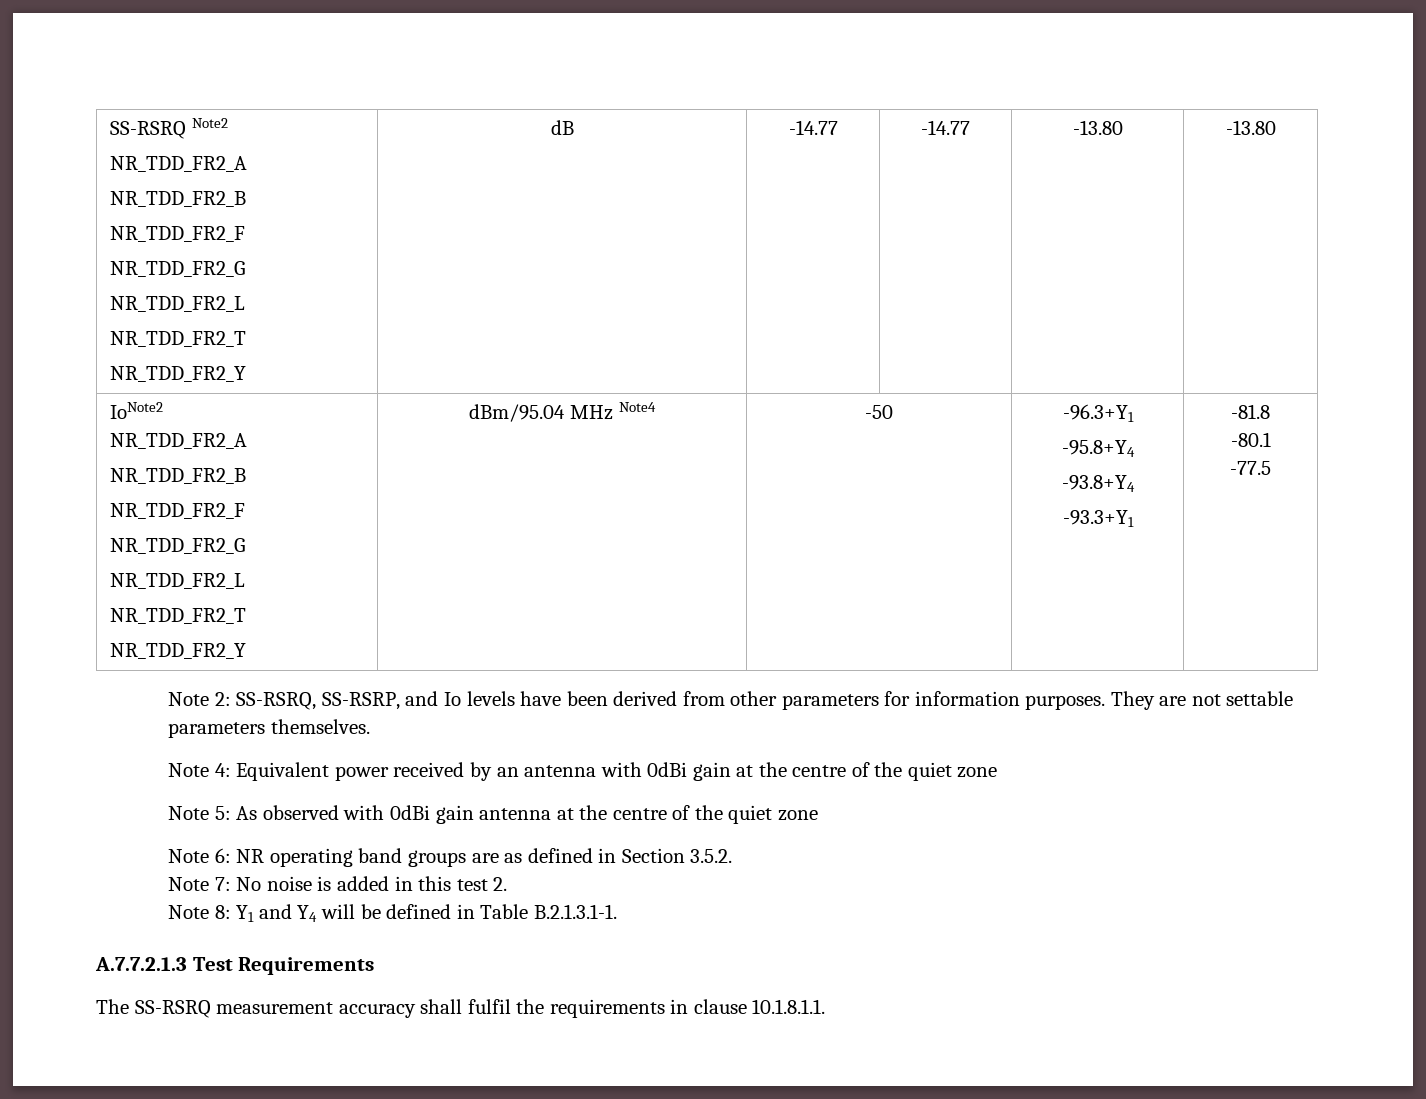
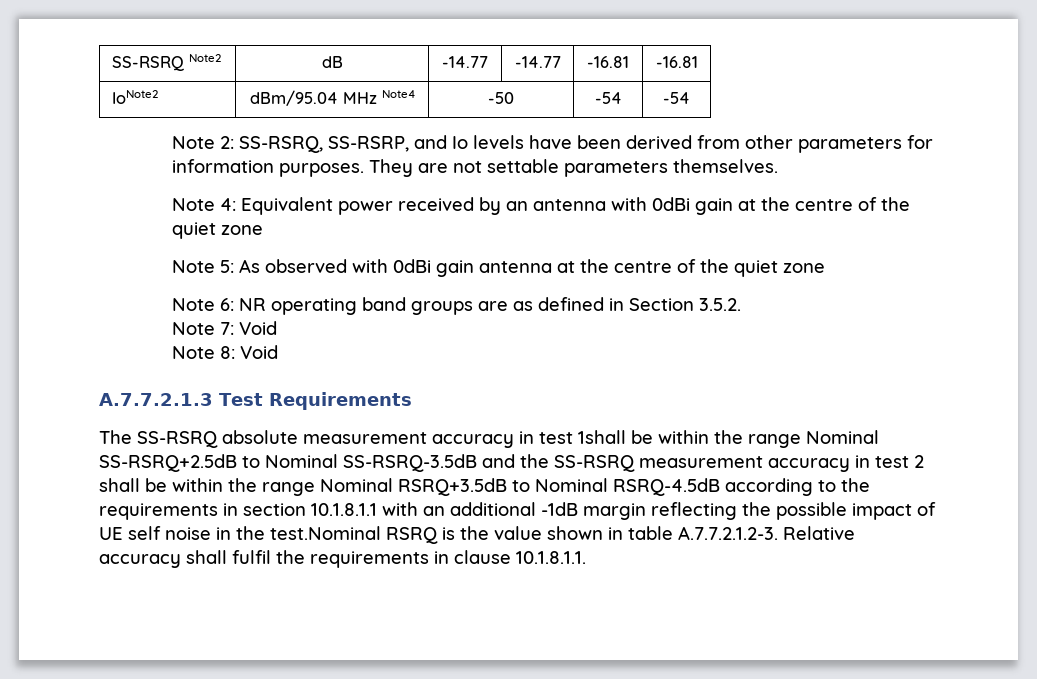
- SS-RSRQ Note2
- NR_TDD_FR2_A
- NR_TDD_FR2_B
- NR_TDD_FR2_F
- NR_TDD_FR2_G
- NR_TDD_FR2_L
- NR_TDD_FR2_T
- NR_TDD_FR2_Y | dB | -14.77 | -14.77 | -13.80 | -13.80
+ SS-RSRQ Note2 | dB | -14.77 | -14.77 | -16.81 | -16.81
- IoNote2
- NR_TDD_FR2_A
- NR_TDD_FR2_B
- NR_TDD_FR2_F
- NR_TDD_FR2_G
- NR_TDD_FR2_L
- NR_TDD_FR2_T
- NR_TDD_FR2_Y | dBm/95.04 MHz Note4 | -50 | -96.3+Y1
- -95.8+Y4
- -93.8+Y4
- -93.3+Y1 | -81.8
- -80.1
- -77.5
+ IoNote2 | dBm/95.04 MHz Note4 | -50 | -54 | -54
- Note 7: No noise is added in this test 2.
- Note 8: Y1 and Y4 will be defined in Table B.2.1.3.1-1.
+ Note 7: Void
+ Note 8: Void
- The SS-RSRQ measurement accuracy shall fulfil the requirements in clause 10.1.8.1.1.
+ The SS-RSRQ absolute measurement accuracy in test 1shall be within the range Nominal SS-RSRQ+2.5dB to Nominal SS-RSRQ-3.5dB and the SS-RSRQ measurement accuracy in test 2 shall be within the range Nominal RSRQ+3.5dB to Nominal RSRQ-4.5dB according to the requirements in section 10.1.8.1.1 with an additional -1dB margin reflecting the possible impact of UE self noise in the test.Nominal RSRQ is the value shown in table A.7.7.2.1.2-3. Relative accuracy shall fulfil the requirements in clause 10.1.8.1.1.

